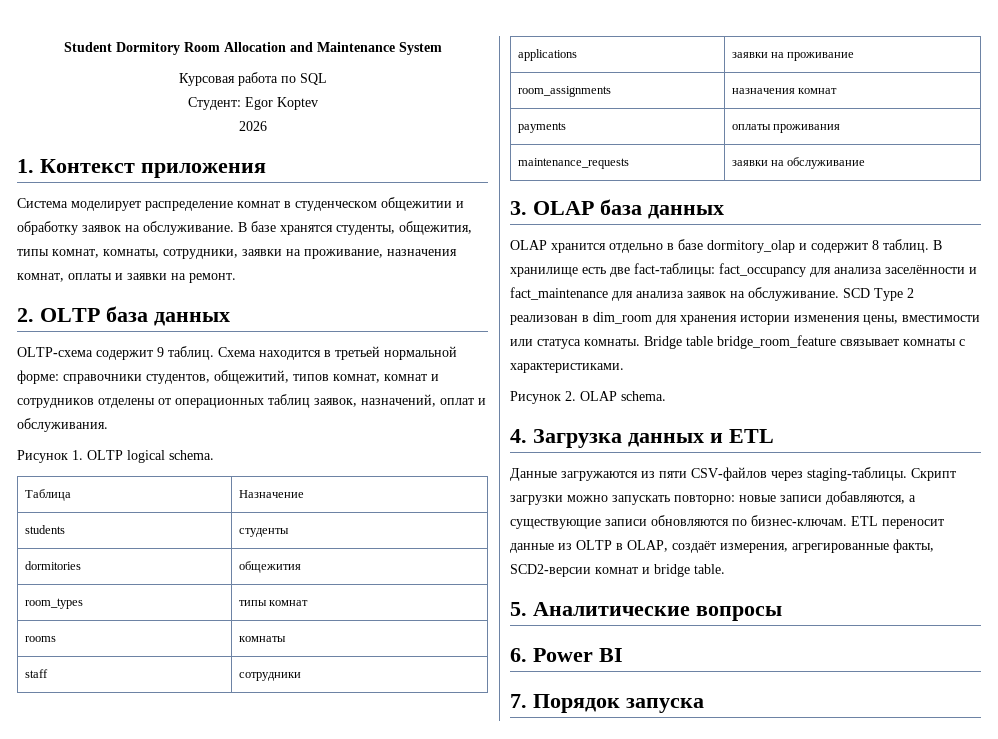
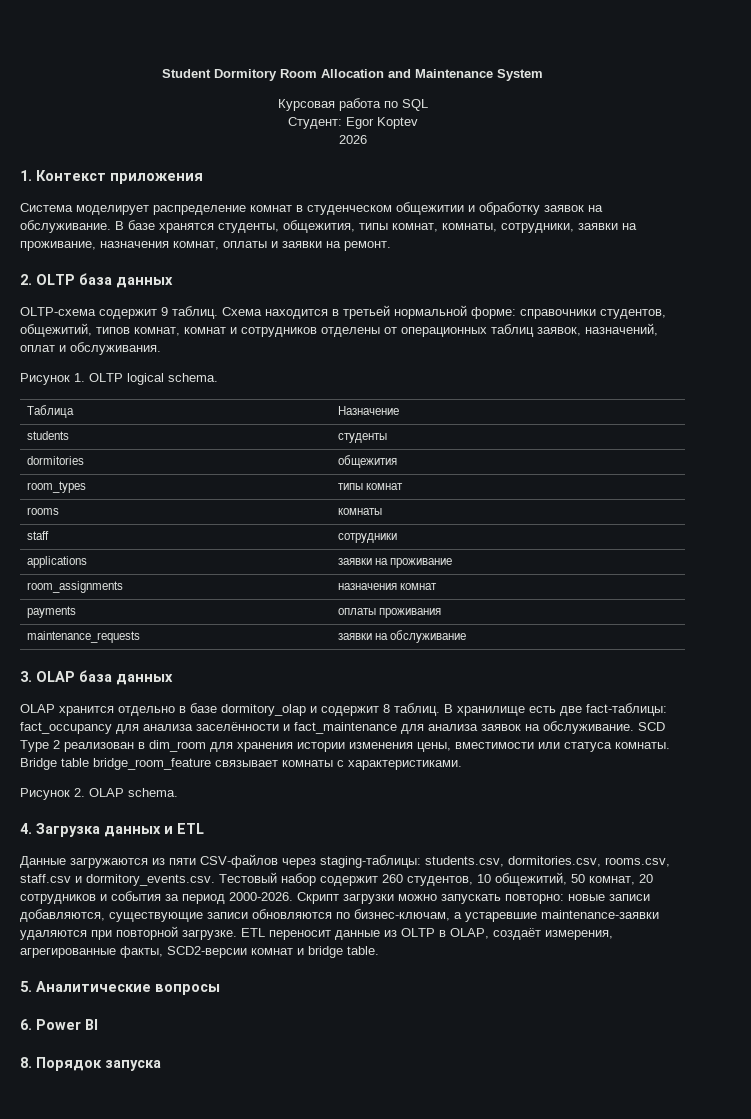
- Данные загружаются из пяти CSV-файлов через staging-таблицы.
+ Данные загружаются из пяти CSV-файлов через staging-таблицы: students.csv, dormitories.csv, rooms.csv, staff.csv и dormitory_events.csv. Тестовый набор содержит 260 студентов, 10 общежитий, 50 комнат, 20 сотрудников и события за период 2000-2026.
- Скрипт загрузки можно запускать повторно: новые записи добавляются, а существующие записи обновляются по бизнес-ключам.
+ Скрипт загрузки можно запускать повторно: новые записи добавляются, существующие записи обновляются по бизнес-ключам, а устаревшие maintenance-заявки удаляются при повторной загрузке.
- 7. Порядок запуска
+ 8. Порядок запуска

